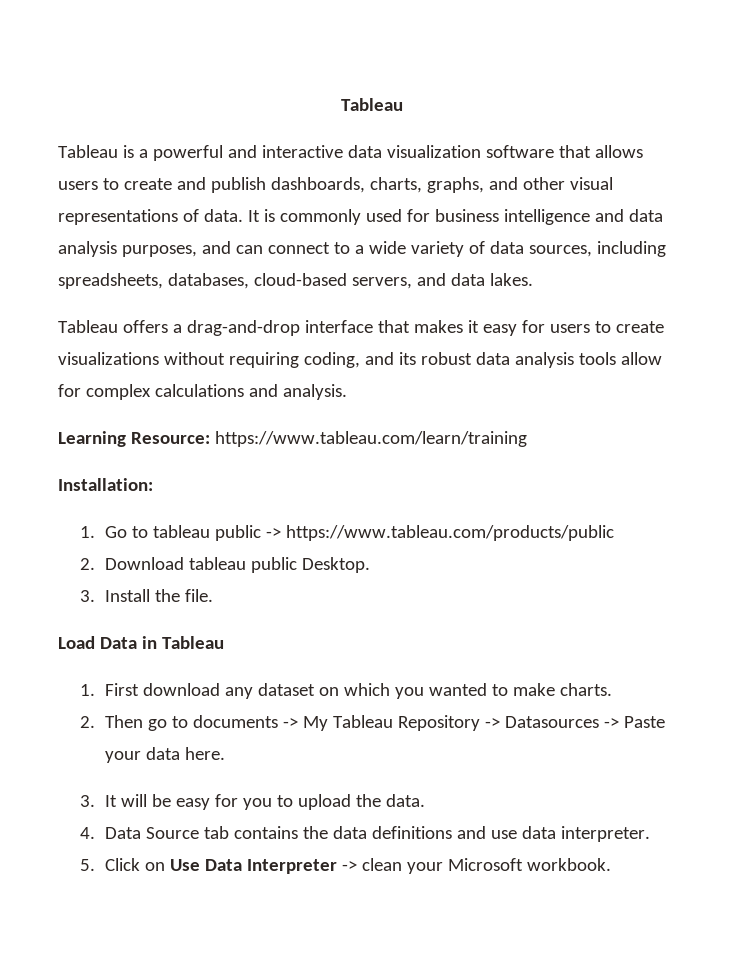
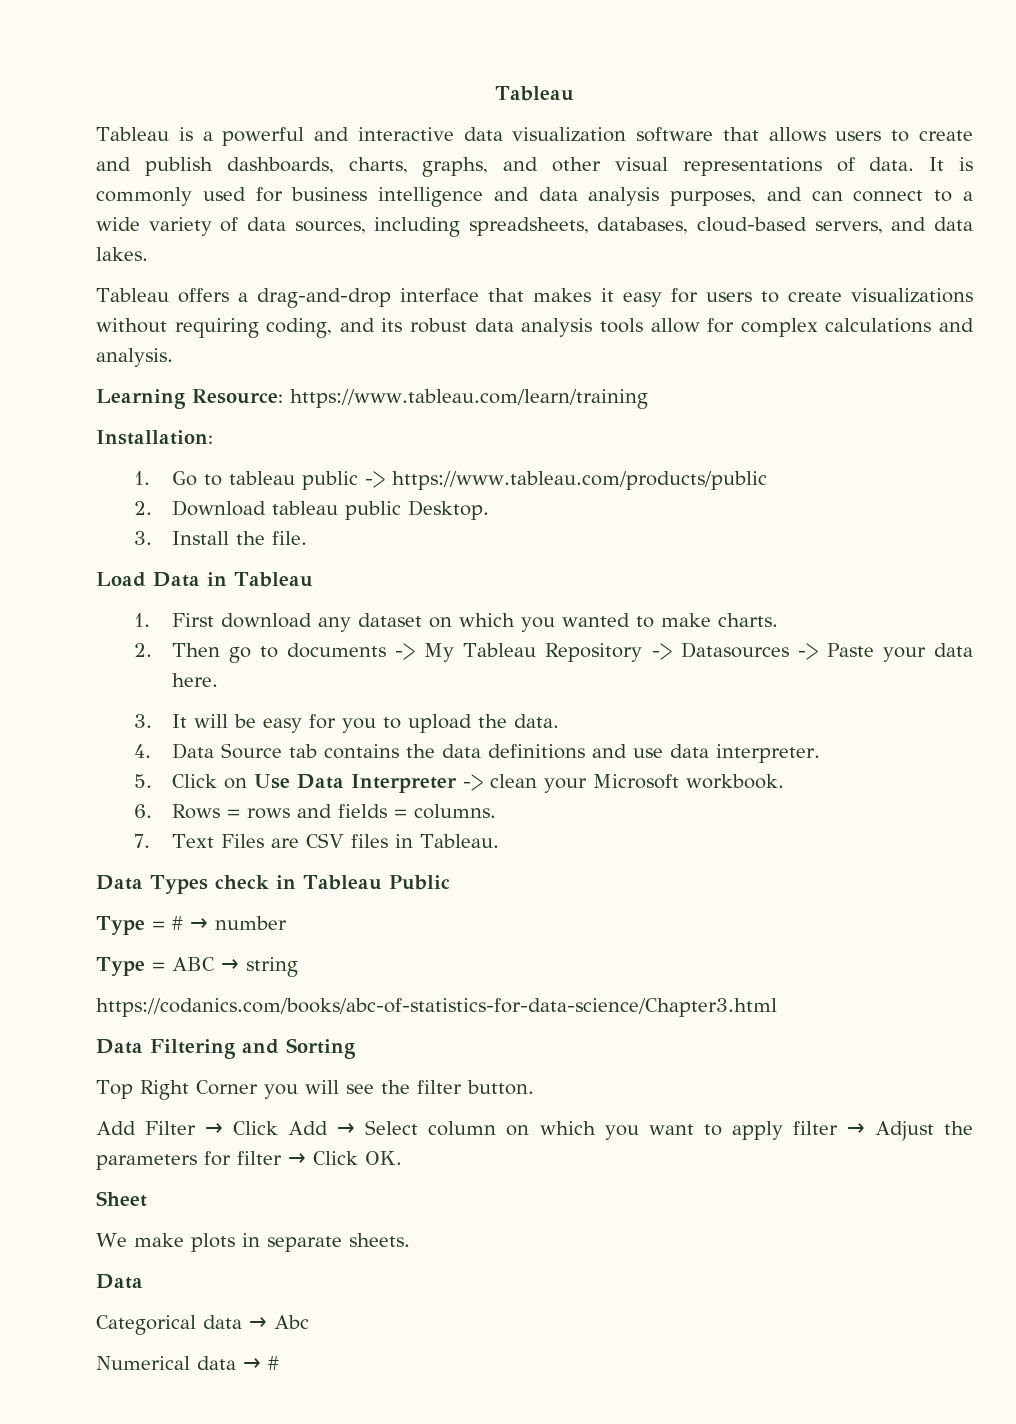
+ 6. Rows = rows and fields = columns.
+ 7. Text Files are CSV files in Tableau.
+ Data Types check in Tableau Public
+ Type = # → number
+ Type = ABC → string
+ https://codanics.com/books/abc-of-statistics-for-data-science/Chapter3.html
+ Data Filtering and Sorting
+ Top Right Corner you will see the filter button.
+ Add Filter → Click Add → Select column on which you want to apply filter → Adjust the parameters for filter → Click OK.
+ Sheet
+ We make plots in separate sheets.
+ Data
+ Categorical data → Abc
+ Numerical data → #

